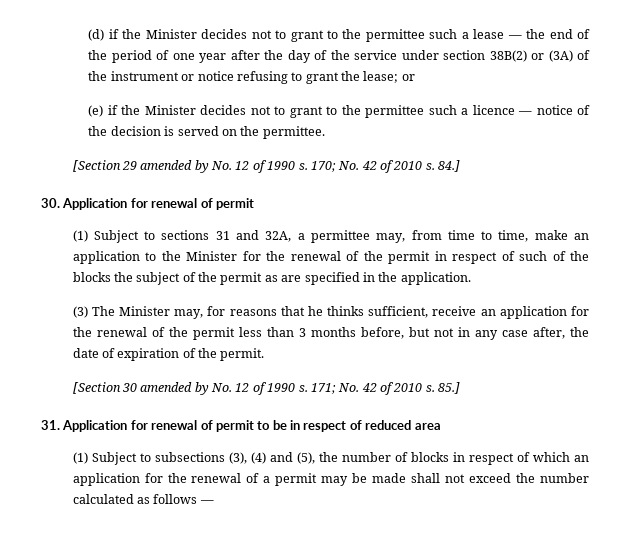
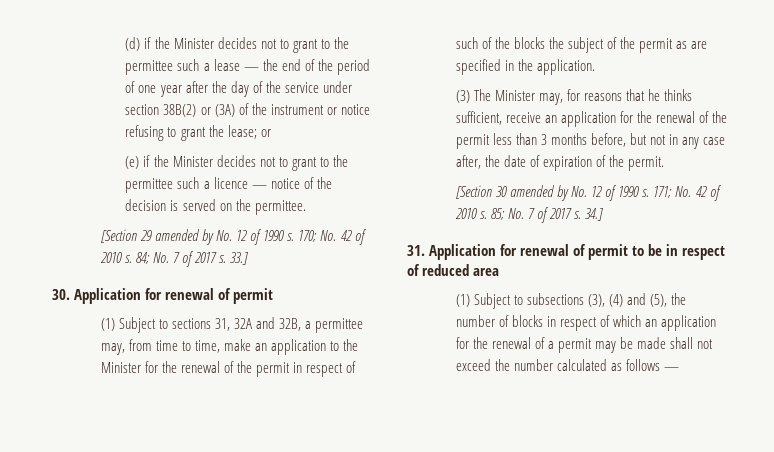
- 84.]
+ 84; No. 7 of 2017 s. 33.]
- (1) Subject to sections 31 and 32A, a permittee may, from time to time, make an application to the Minister for the renewal of the permit in respect of such of the blocks the subject of the permit as are specified in the application.
+ (1) Subject to sections 31, 32A and 32B, a permittee may, from time to time, make an application to the Minister for the renewal of the permit in respect of such of the blocks the subject of the permit as are specified in the application.
- 85.]
+ 85; No. 7 of 2017 s. 34.]

